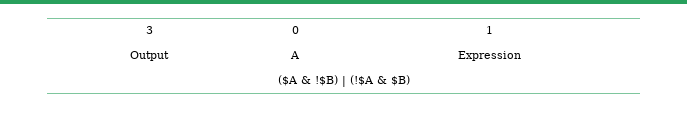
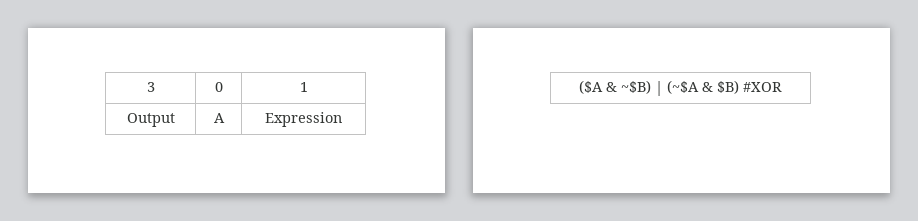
- ($A & !$B) | (!$A & $B)
+ ($A & ~$B) | (~$A & $B) #XOR

